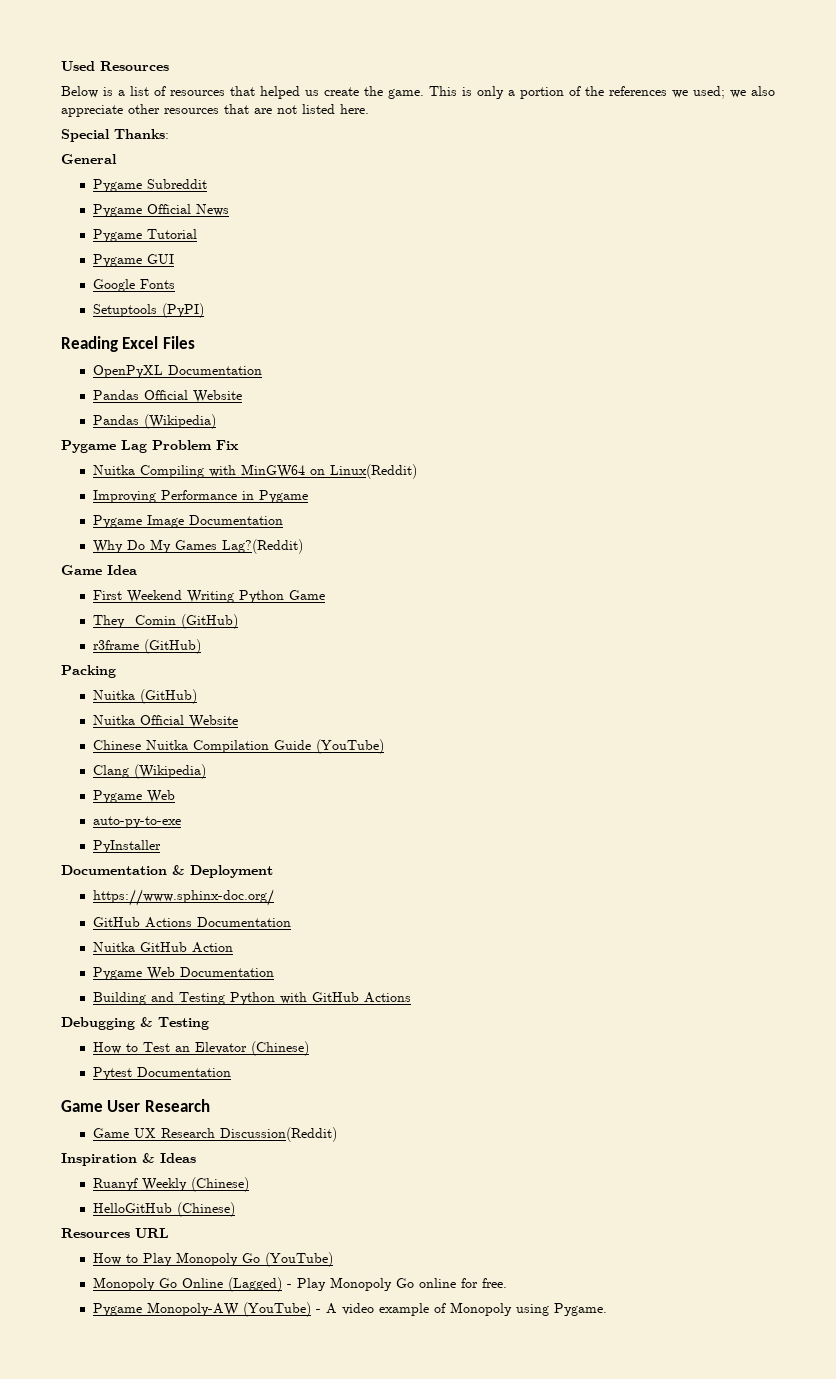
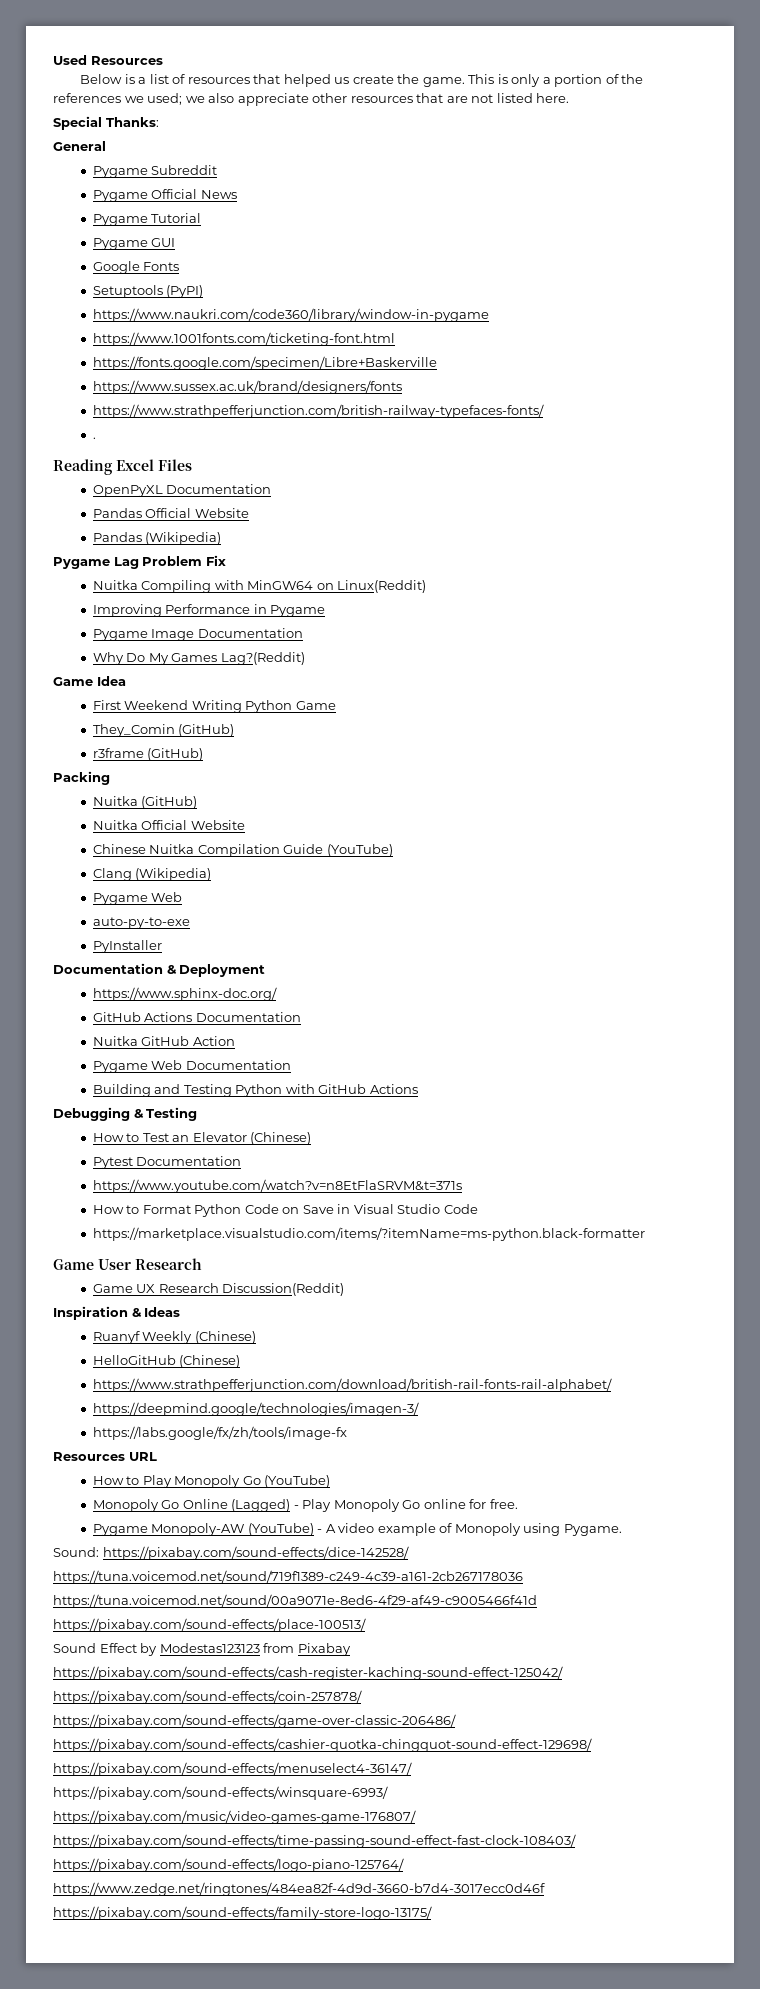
+ https://www.naukri.com/code360/library/window-in-pygame
+ https://www.1001fonts.com/ticketing-font.html
+ https://fonts.google.com/specimen/Libre+Baskerville
+ https://www.sussex.ac.uk/brand/designers/fonts
+ https://www.strathpefferjunction.com/british-railway-typefaces-fonts/
+ .
+ https://www.youtube.com/watch?v=n8EtFlaSRVM&t=371s
+ How to Format Python Code on Save in Visual Studio Code
+ https://marketplace.visualstudio.com/items/?itemName=ms-python.black-formatter
+ https://www.strathpefferjunction.com/download/british-rail-fonts-rail-alphabet/
+ https://deepmind.google/technologies/imagen-3/
+ https://labs.google/fx/zh/tools/image-fx
+ Sound: https://pixabay.com/sound-effects/dice-142528/
+ https://tuna.voicemod.net/sound/719f1389-c249-4c39-a161-2cb267178036
+ https://tuna.voicemod.net/sound/00a9071e-8ed6-4f29-af49-c9005466f41d
+ https://pixabay.com/sound-effects/place-100513/
+ Sound Effect by Modestas123123 from Pixabay
+ https://pixabay.com/sound-effects/cash-register-kaching-sound-effect-125042/
+ https://pixabay.com/sound-effects/coin-257878/
+ https://pixabay.com/sound-effects/game-over-classic-206486/
+ https://pixabay.com/sound-effects/cashier-quotka-chingquot-sound-effect-129698/
+ https://pixabay.com/sound-effects/menuselect4-36147/
+ https://pixabay.com/sound-effects/winsquare-6993/
+ https://pixabay.com/music/video-games-game-176807/
+ https://pixabay.com/sound-effects/time-passing-sound-effect-fast-clock-108403/
+ https://pixabay.com/sound-effects/logo-piano-125764/
+ https://www.zedge.net/ringtones/484ea82f-4d9d-3660-b7d4-3017ecc0d46f
+ https://pixabay.com/sound-effects/family-store-logo-13175/

